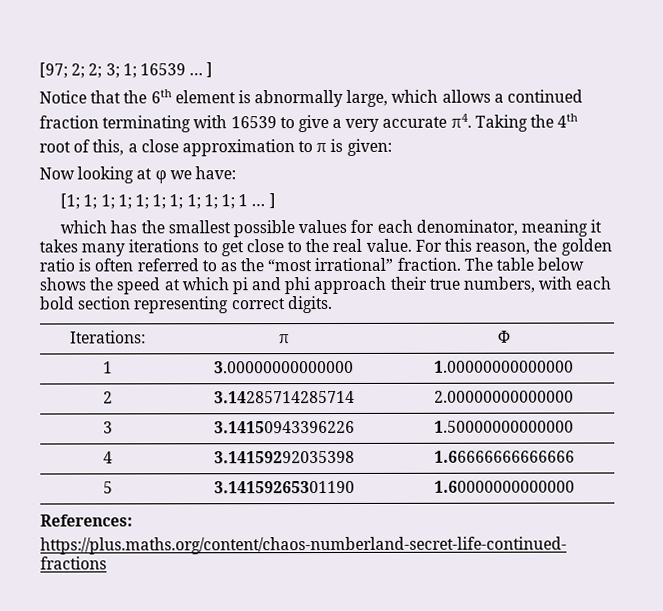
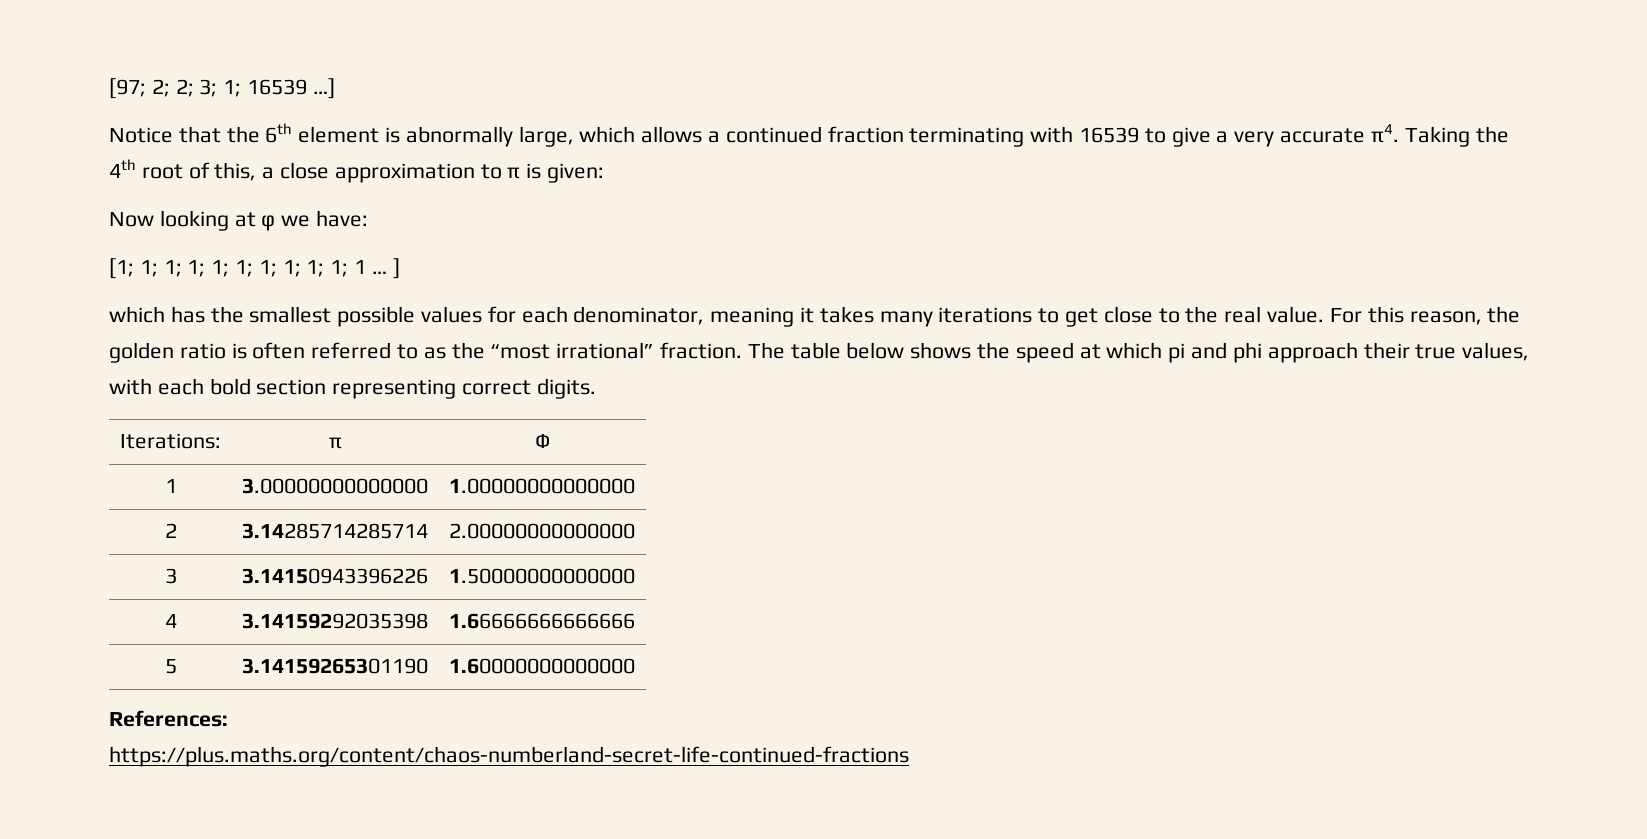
- [97; 2; 2; 3; 1; 16539 … ]
+ [97; 2; 2; 3; 1; 16539 …]
- Notice that the 6th element is abnormally large, which allows a continued
- fraction terminating with 16539 to give a very accurate π4.
+ Notice that the 6th element is abnormally large, which allows a continued fraction terminating with 16539 to give a very accurate π4.
- Taking the 4th
- root of this, a close approximation to π is given:
+ Taking the 4th root of this, a close approximation to π is given:
- The table below shows the speed at which pi and phi approach their true numbers, with each bold section representing correct digits.
+ The table below shows the speed at which pi and phi approach their true values, with each bold section representing correct digits.

